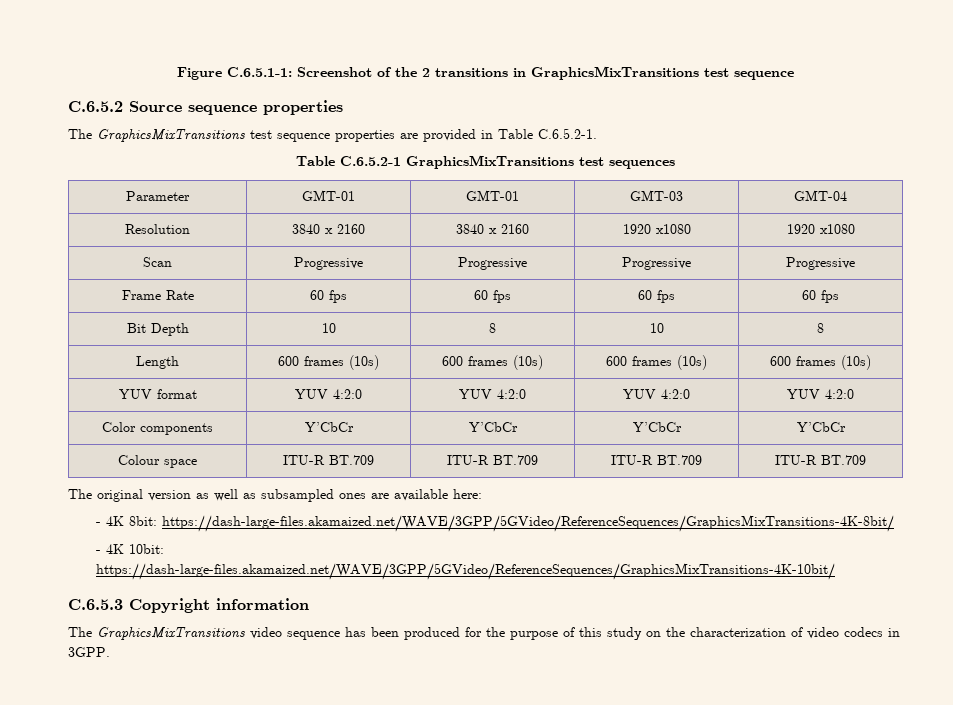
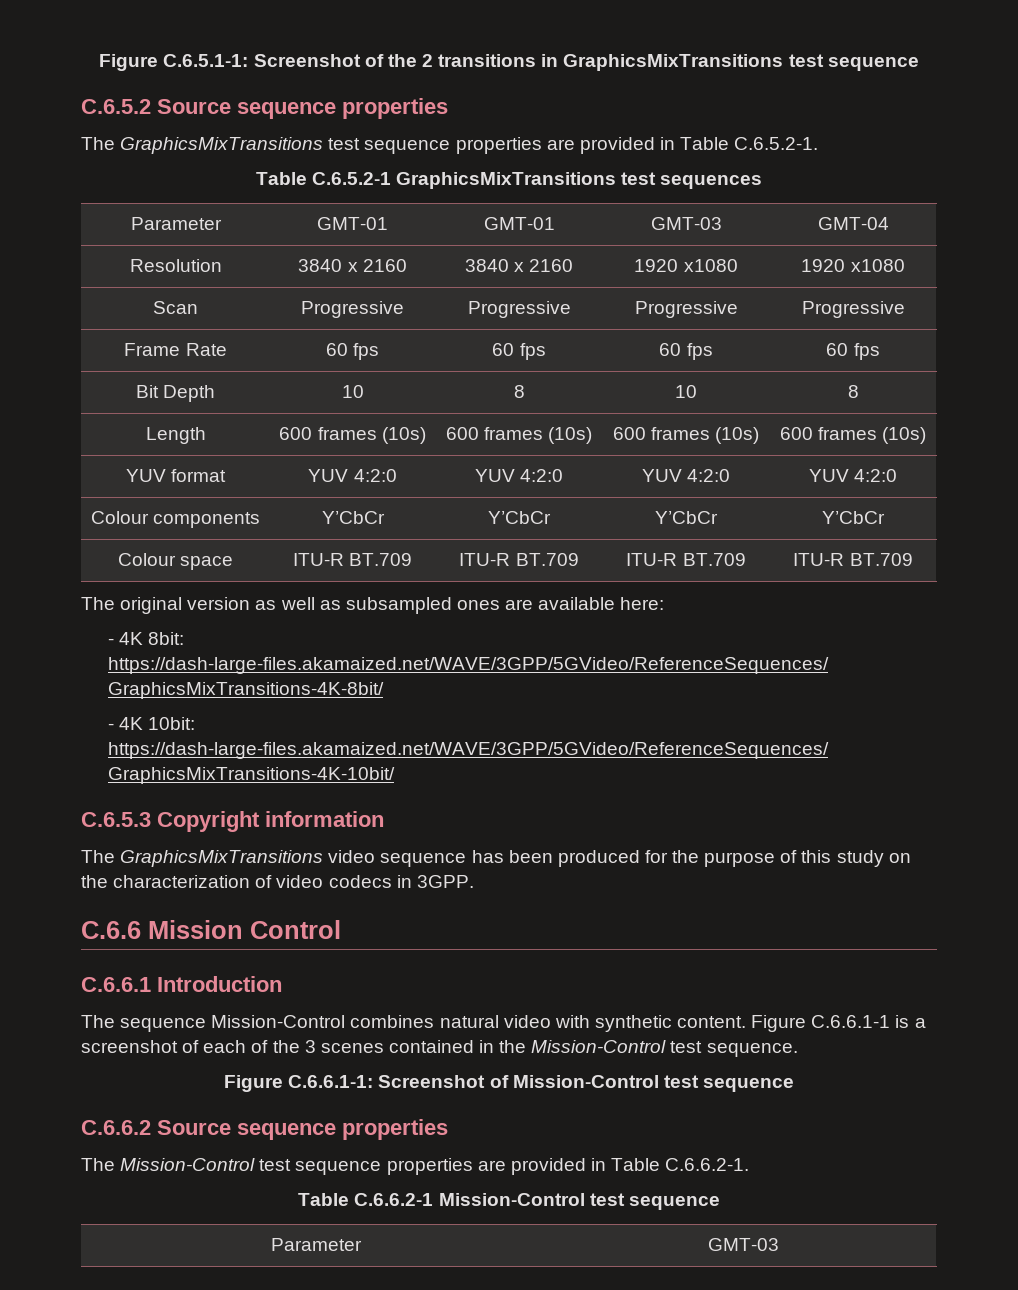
- Color components | Y’CbCr | Y’CbCr | Y’CbCr | Y’CbCr
+ Colour components | Y’CbCr | Y’CbCr | Y’CbCr | Y’CbCr
+ C.6.6 Mission Control
+ C.6.6.1 Introduction
+ The sequence Mission-Control combines natural video with synthetic content. Figure C.6.6.1-1 is a screenshot of each of the 3 scenes contained in the Mission-Control test sequence.
+ Figure C.6.6.1-1: Screenshot of Mission-Control test sequence
+ C.6.6.2 Source sequence properties
+ The Mission-Control test sequence properties are provided in Table C.6.6.2-1.
+ Table C.6.6.2-1 Mission-Control test sequence
+ Parameter | GMT-03

